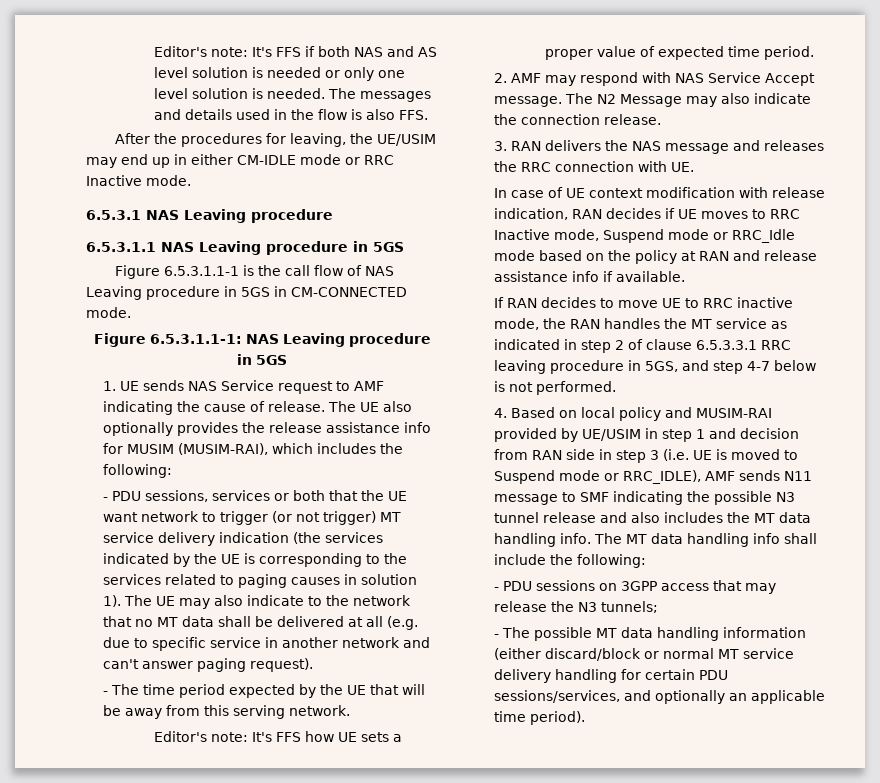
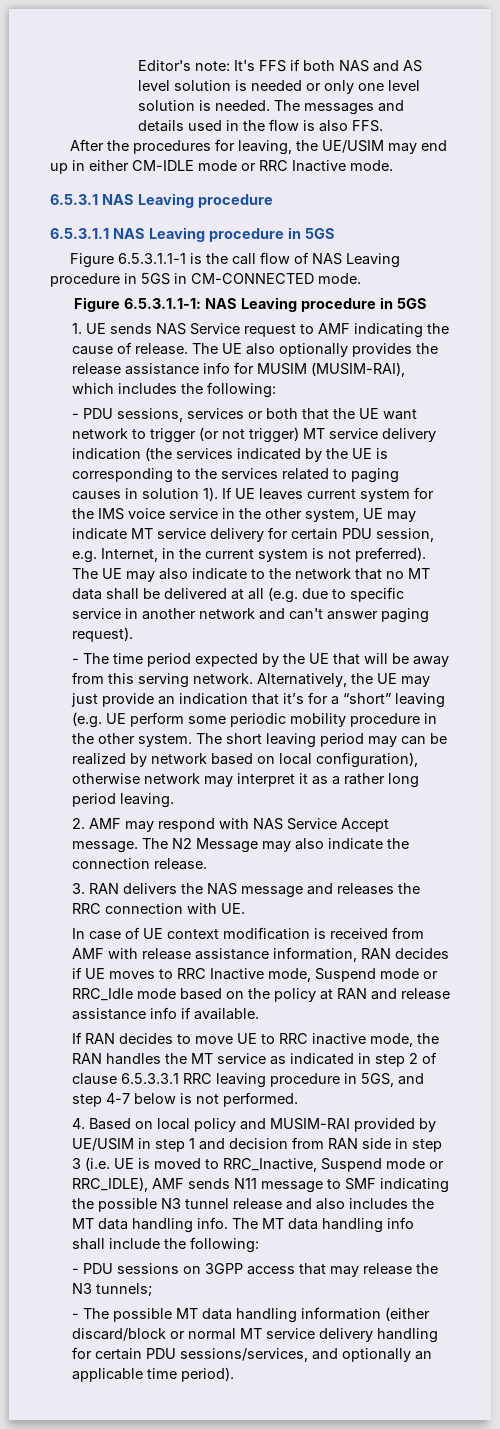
+ If UE leaves current system for the IMS voice service in the other system, UE may indicate MT service delivery for certain PDU session, e.g. Internet, in the current system is not preferred).
- - The time period expected by the UE that will be away from this serving network.
- Editor's note: It's FFS how UE sets a proper value of expected time period.
+ - The time period expected by the UE that will be away from this serving network. Alternatively, the UE may just provide an indication that it’s for a “short” leaving (e.g. UE perform some periodic mobility procedure in the other system. The short leaving period may can be realized by network based on local configuration), otherwise network may interpret it as a rather long period leaving.
- In case of UE context modification with release indication, RAN decides if UE moves to RRC Inactive mode, Suspend mode or RRC_Idle mode based on the policy at RAN and release assistance info if available.
+ In case of UE context modification is received from AMF with release assistance information, RAN decides if UE moves to RRC Inactive mode, Suspend mode or RRC_Idle mode based on the policy at RAN and release assistance info if available.
- 4. Based on local policy and MUSIM-RAI provided by UE/USIM in step 1 and decision from RAN side in step 3 (i.e. UE is moved to Suspend mode or RRC_IDLE), AMF sends N11 message to SMF indicating the possible N3 tunnel release and also includes the MT data handling info.
+ 4. Based on local policy and MUSIM-RAI provided by UE/USIM in step 1 and decision from RAN side in step 3 (i.e. UE is moved to RRC_Inactive, Suspend mode or RRC_IDLE), AMF sends N11 message to SMF indicating the possible N3 tunnel release and also includes the MT data handling info.

